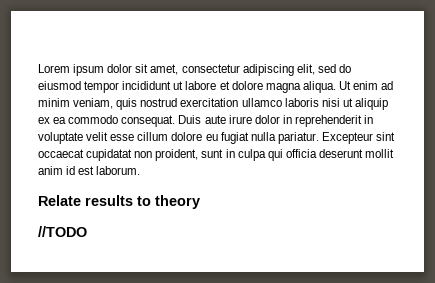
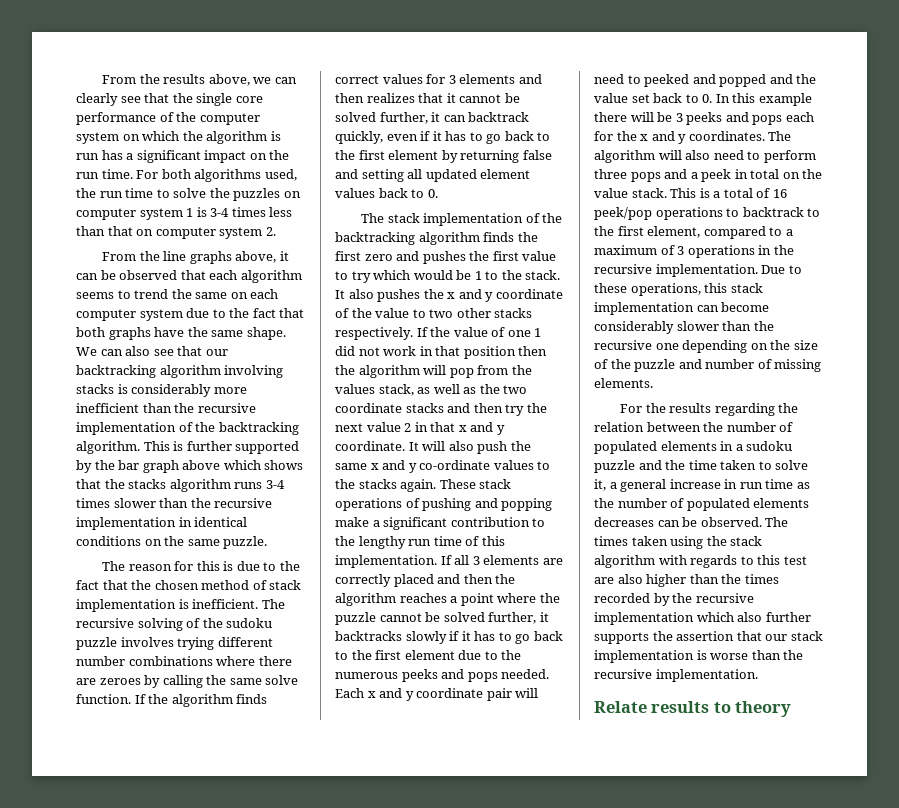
- Lorem ipsum dolor sit amet, consectetur adipiscing elit, sed do eiusmod tempor incididunt ut labore et dolore magna aliqua. Ut enim ad minim veniam, quis nostrud exercitation ullamco laboris nisi ut aliquip ex ea commodo consequat. Duis aute irure dolor in reprehenderit in voluptate velit esse cillum dolore eu fugiat nulla pariatur. Excepteur sint occaecat cupidatat non proident, sunt in culpa qui officia deserunt mollit anim id est laborum.
+ From the results above, we can clearly see that the single core performance of the computer system on which the algorithm is run has a significant impact on the run time. For both algorithms used, the run time to solve the puzzles on computer system 1 is 3-4 times less than that on computer system 2.
+ From the line graphs above, it can be observed that each algorithm seems to trend the same on each computer system due to the fact that both graphs have the same shape. We can also see that our backtracking algorithm involving stacks is considerably more inefficient than the recursive implementation of the backtracking algorithm. This is further supported by the bar graph above which shows that the stacks algorithm runs 3-4 times slower than the recursive implementation in identical conditions on the same puzzle.
+ The reason for this is due to the fact that the chosen method of stack implementation is inefficient. The recursive solving of the sudoku puzzle involves trying different number combinations where there are zeroes by calling the same solve function. If the algorithm finds correct values for 3 elements and then realizes that it cannot be solved further, it can backtrack quickly, even if it has to go back to the first element by returning false and setting all updated element values back to 0.
+ The stack implementation of the backtracking algorithm finds the first zero and pushes the first value to try which would be 1 to the stack. It also pushes the x and y coordinate of the value to two other stacks respectively. If the value of one 1 did not work in that position then the algorithm will pop from the values stack, as well as the two coordinate stacks and then try the next value 2 in that x and y coordinate. It will also push the same x and y co-ordinate values to the stacks again. These stack operations of pushing and popping make a significant contribution to the lengthy run time of this implementation. If all 3 elements are correctly placed and then the algorithm reaches a point where the puzzle cannot be solved further, it backtracks slowly if it has to go back to the first element due to the numerous peeks and pops needed. Each x and y coordinate pair will need to peeked and popped and the value set back to 0. In this example there will be 3 peeks and pops each for the x and y coordinates. The algorithm will also need to perform three pops and a peek in total on the value stack. This is a total of 16 peek/pop operations to backtrack to the first element, compared to a maximum of 3 operations in the recursive implementation. Due to these operations, this stack implementation can become considerably slower than the recursive one depending on the size of the puzzle and number of missing elements.
+ For the results regarding the relation between the number of populated elements in a sudoku puzzle and the time taken to solve it, a general increase in run time as the number of populated elements decreases can be observed. The times taken using the stack algorithm with regards to this test are also higher than the times recorded by the recursive implementation which also further supports the assertion that our stack implementation is worse than the recursive implementation.
- //TODO

